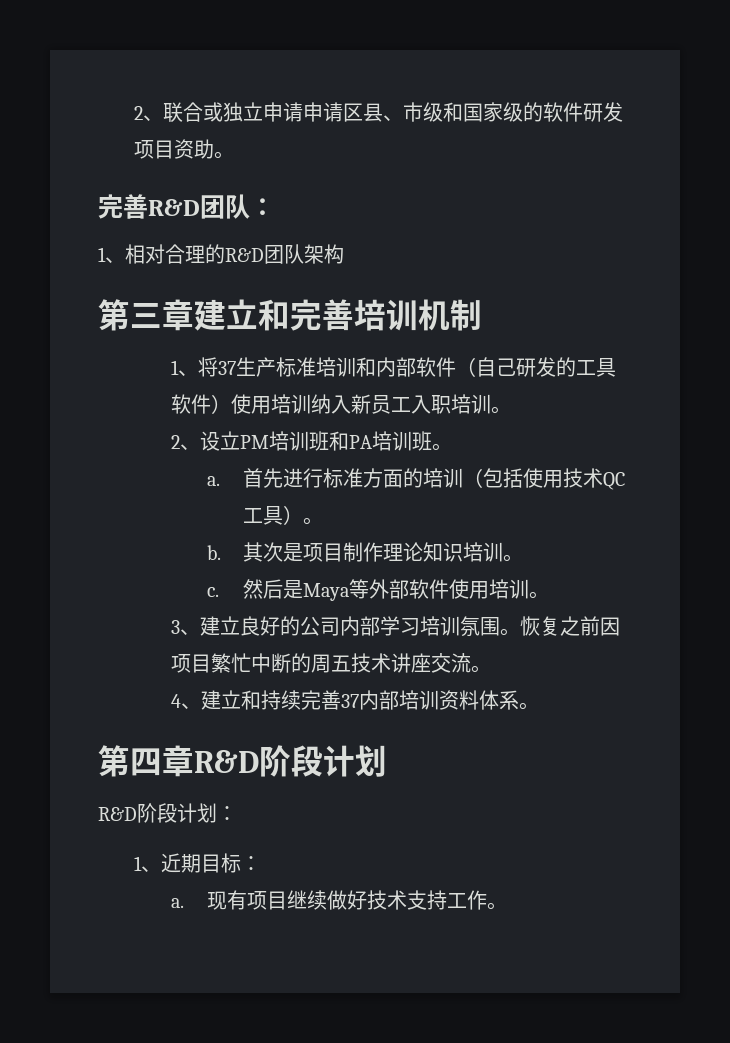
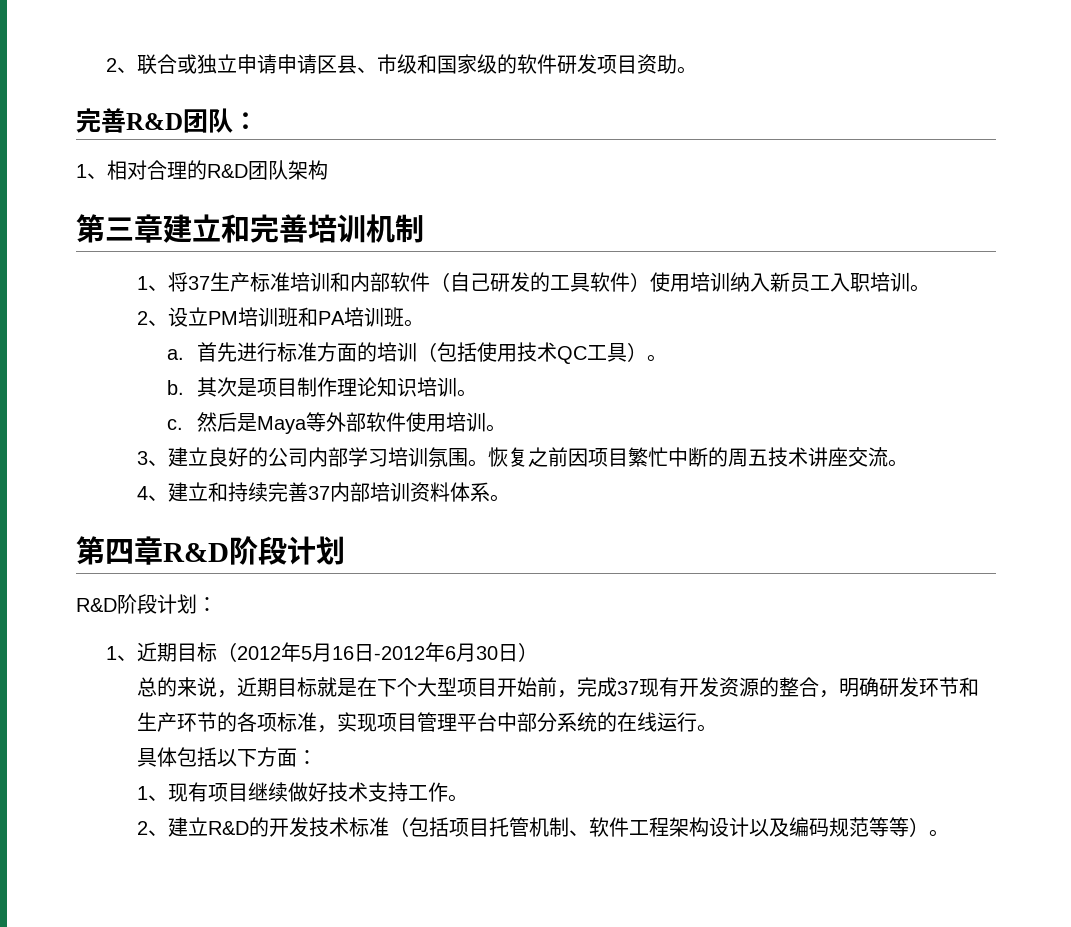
- 1、近期目标：
- a.现有项目继续做好技术支持工作。
+ 1、近期目标（2012年5月16日-2012年6月30日）
+ 总的来说，近期目标就是在下个大型项目开始前，完成37现有开发资源的整合，明确研发环节和生产环节的各项标准，实现项目管理平台中部分系统的在线运行。
+ 具体包括以下方面：
+ 1、现有项目继续做好技术支持工作。
+ 2、建立R&D的开发技术标准（包括项目托管机制、软件工程架构设计以及编码规范等等）。

